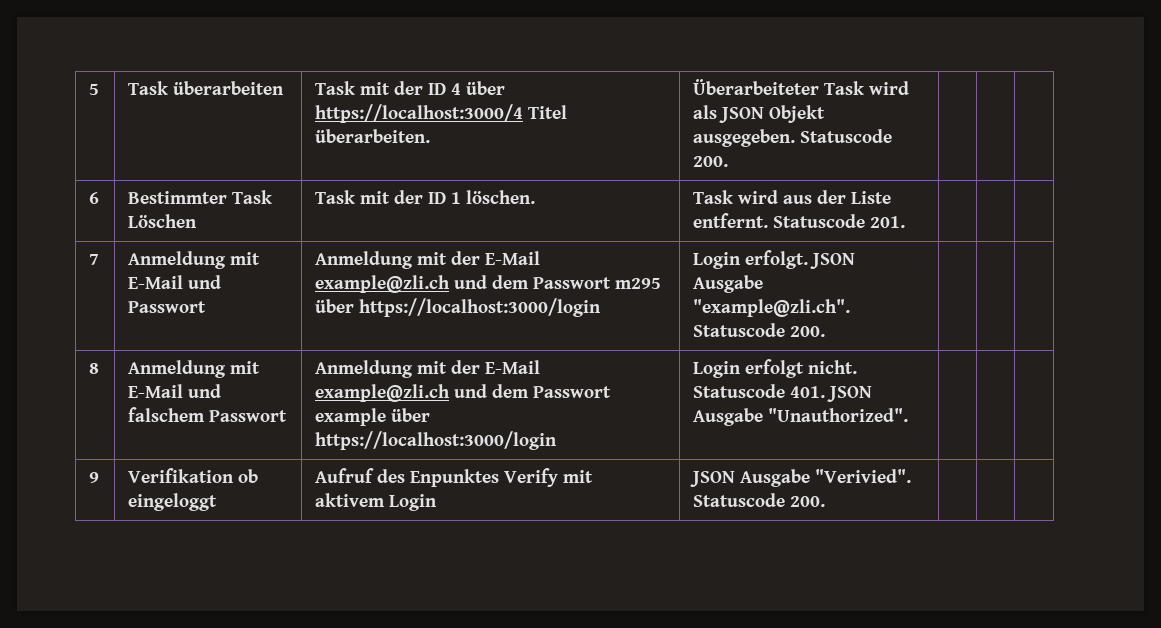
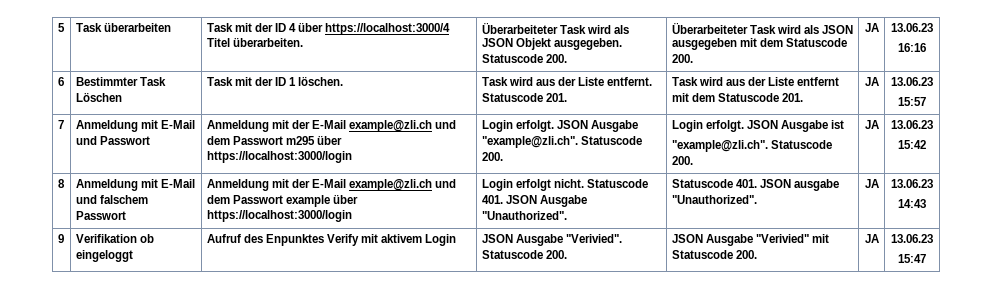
- 5 | Task überarbeiten | Task mit der ID 4 über https://localhost:3000/4 Titel überarbeiten. | Überarbeiteter Task wird als JSON Objekt ausgegeben. Statuscode 200. | | |
+ 5 | Task überarbeiten | Task mit der ID 4 über https://localhost:3000/4 Titel überarbeiten. | Überarbeiteter Task wird als JSON Objekt ausgegeben. Statuscode 200. | Überarbeiteter Task wird als JSON ausgegeben mit dem Statuscode 200. | JA | 13.06.23
+ 16:16
- 6 | Bestimmter Task Löschen | Task mit der ID 1 löschen. | Task wird aus der Liste entfernt. Statuscode 201. | | |
+ 6 | Bestimmter Task Löschen | Task mit der ID 1 löschen. | Task wird aus der Liste entfernt. Statuscode 201. | Task wird aus der Liste entfernt mit dem Statuscode 201. | JA | 13.06.23
+ 15:57
- 7 | Anmeldung mit E-Mail und Passwort | Anmeldung mit der E-Mail example@zli.ch und dem Passwort m295 über https://localhost:3000/login | Login erfolgt. JSON Ausgabe "example@zli.ch". Statuscode 200. | | |
+ 7 | Anmeldung mit E-Mail und Passwort | Anmeldung mit der E-Mail example@zli.ch und dem Passwort m295 über https://localhost:3000/login | Login erfolgt. JSON Ausgabe "example@zli.ch". Statuscode 200. | Login erfolgt. JSON Ausgabe ist
+ "example@zli.ch". Statuscode 200. | JA | 13.06.23
+ 15:42
- 8 | Anmeldung mit E-Mail und falschem Passwort | Anmeldung mit der E-Mail example@zli.ch und dem Passwort example über https://localhost:3000/login | Login erfolgt nicht. Statuscode 401. JSON Ausgabe "Unauthorized". | | |
+ 8 | Anmeldung mit E-Mail und falschem Passwort | Anmeldung mit der E-Mail example@zli.ch und dem Passwort example über https://localhost:3000/login | Login erfolgt nicht. Statuscode 401. JSON Ausgabe "Unauthorized". | Statuscode 401. JSON ausgabe "Unauthorized". | JA | 13.06.23
+ 14:43
- 9 | Verifikation ob eingeloggt | Aufruf des Enpunktes Verify mit aktivem Login | JSON Ausgabe "Verivied". Statuscode 200. | | |
+ 9 | Verifikation ob eingeloggt | Aufruf des Enpunktes Verify mit aktivem Login | JSON Ausgabe "Verivied". Statuscode 200. | JSON Ausgabe "Verivied" mit Statuscode 200. | JA | 13.06.23
+ 15:47

